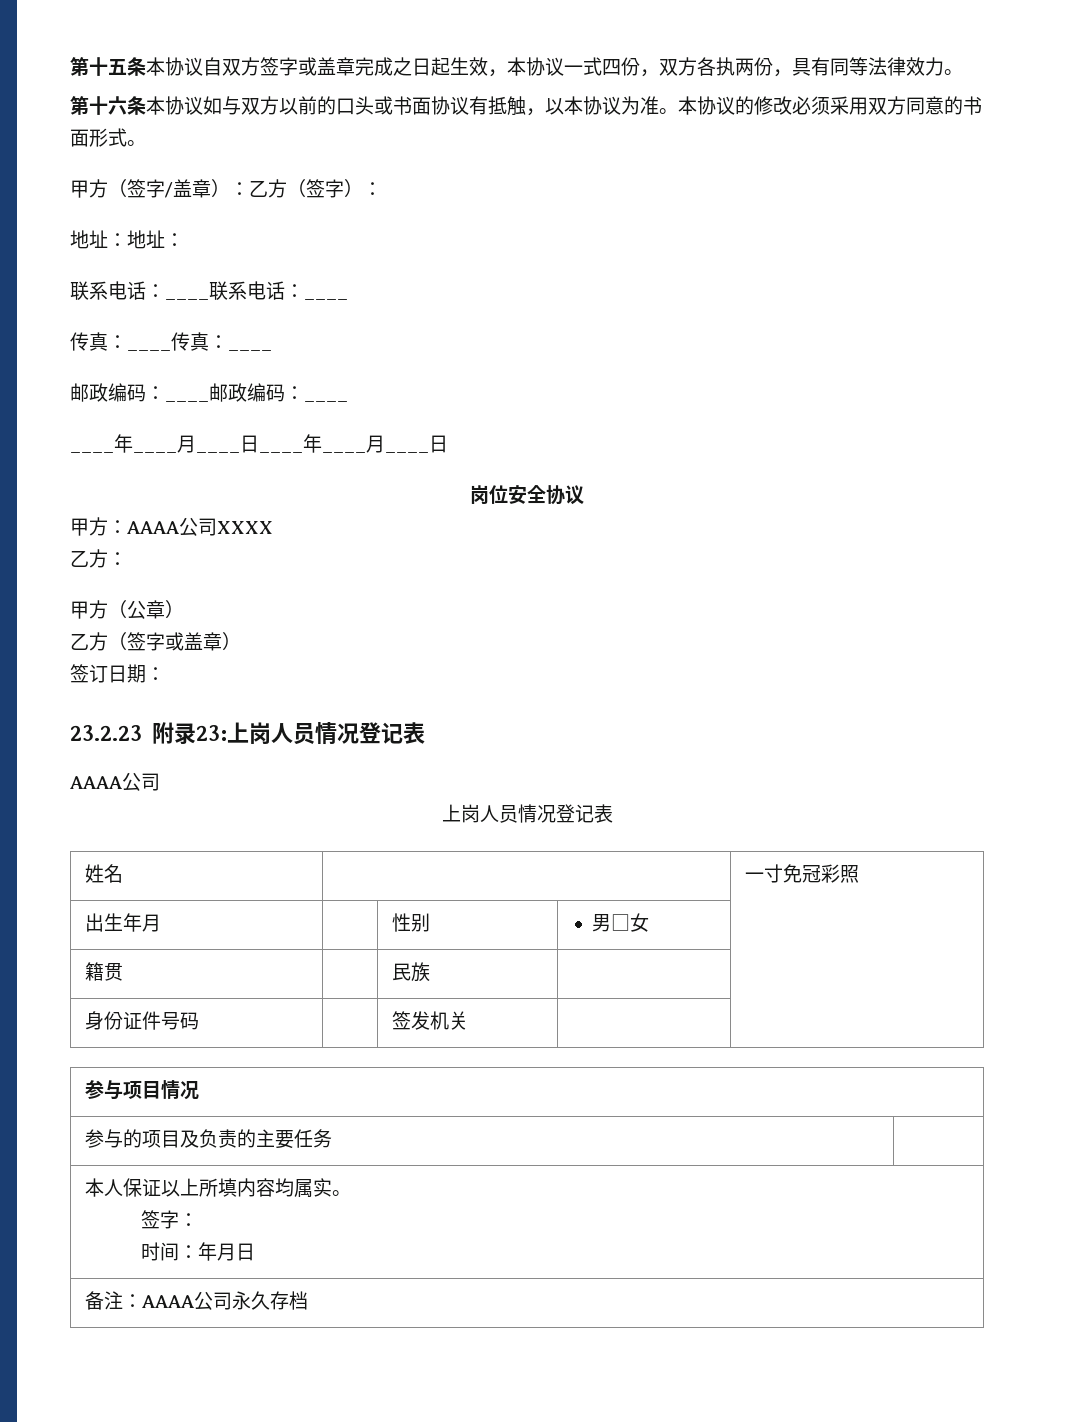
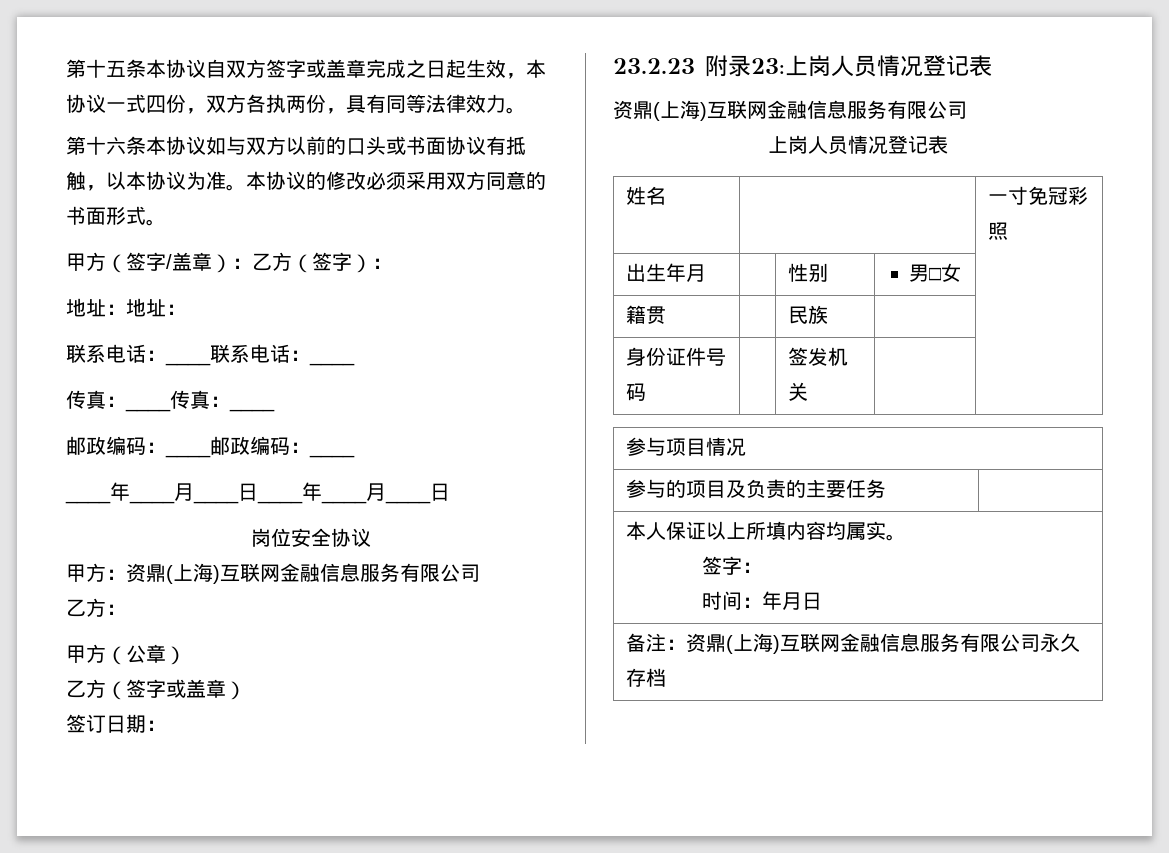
- 甲方：AAAA公司XXXX
+ 甲方：资鼎(上海)互联网金融信息服务有限公司
  23.2.23附录23:上岗人员情况登记表
- AAAA公司
+ 资鼎(上海)互联网金融信息服务有限公司
- 备注：AAAA公司永久存档
+ 备注：资鼎(上海)互联网金融信息服务有限公司永久存档

